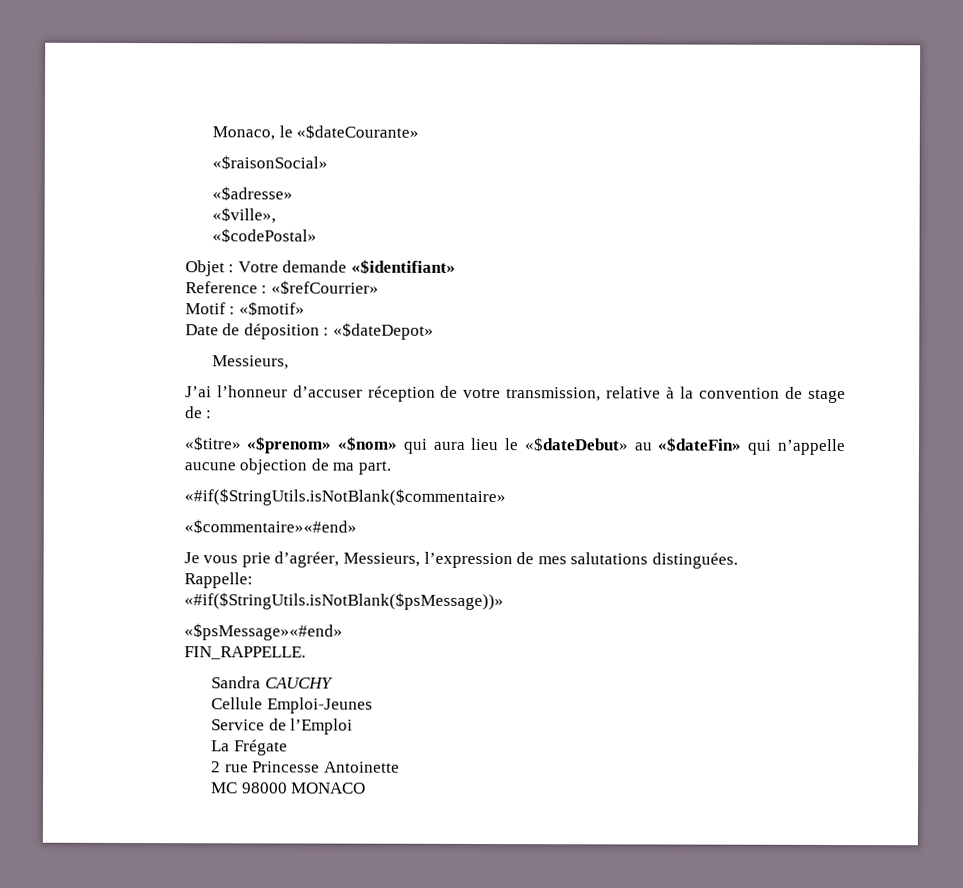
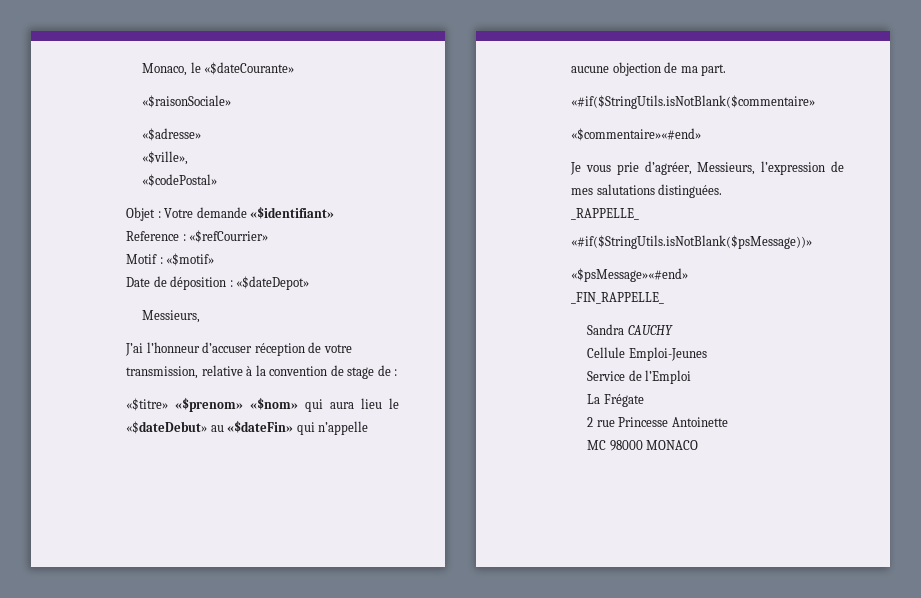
- «$raisonSocial»
+ «$raisonSociale»
- Rappelle:
+ _RAPPELLE_
- FIN_RAPPELLE.
+ _FIN_RAPPELLE_

